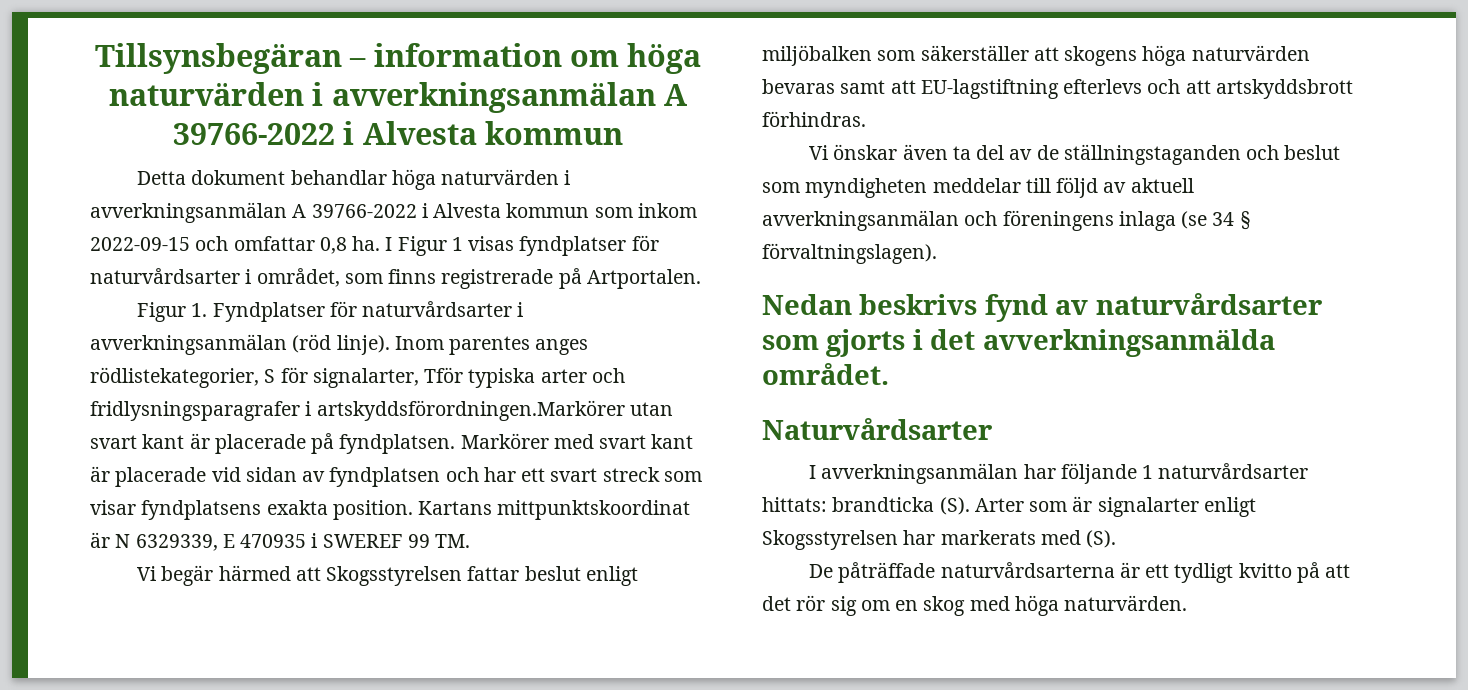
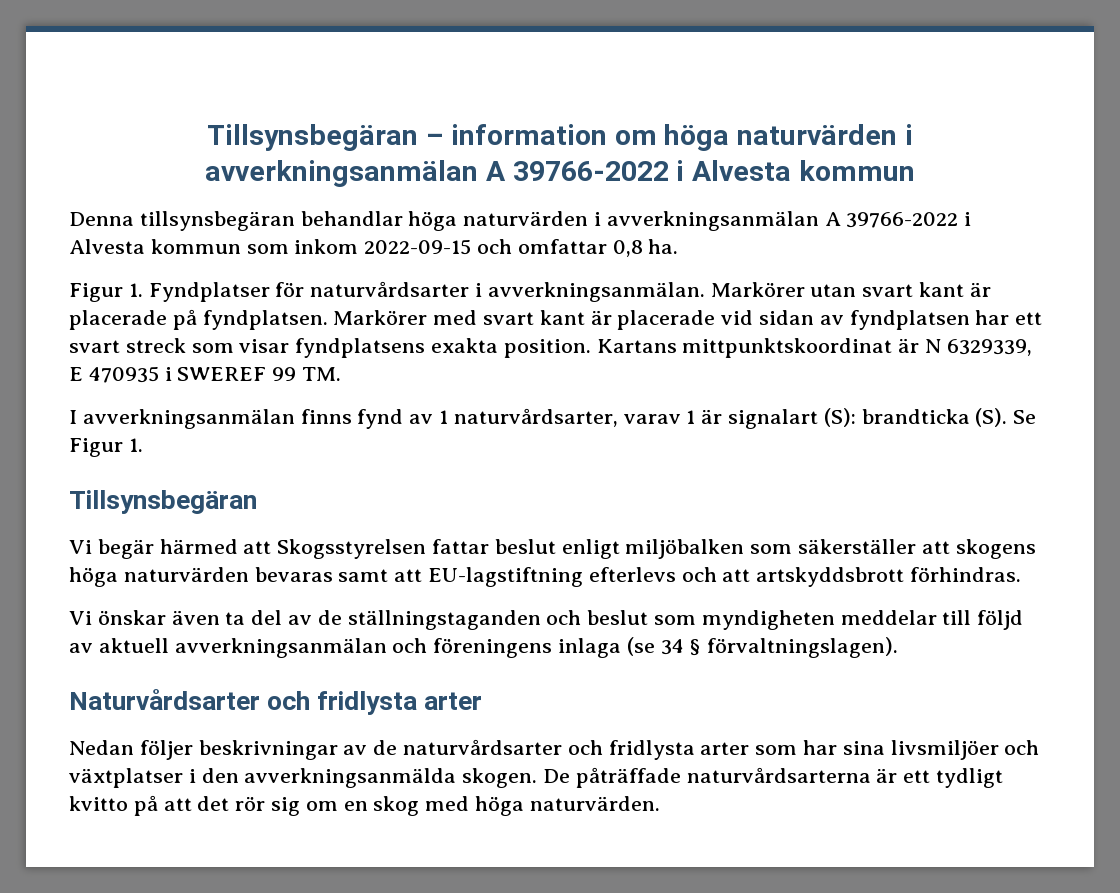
- Detta dokument behandlar höga naturvärden i avverkningsanmälan A 39766-2022 i Alvesta kommun som inkom 2022-09-15 och omfattar 0,8 ha. I Figur 1 visas fyndplatser för naturvårdsarter i området, som finns registrerade på Artportalen.
+ Denna tillsynsbegäran behandlar höga naturvärden i avverkningsanmälan A 39766-2022 i Alvesta kommun som inkom 2022-09-15 och omfattar 0,8 ha.
- Figur 1. Fyndplatser för naturvårdsarter i avverkningsanmälan (röd linje). Inom parentes anges rödlistekategorier, S för signalarter, Tför typiska arter och fridlysningsparagrafer i artskyddsförordningen.Markörer utan svart kant är placerade på fyndplatsen.
+ Figur 1. Fyndplatser för naturvårdsarter i avverkningsanmälan. Markörer utan svart kant är placerade på fyndplatsen.
- Markörer med svart kant är placerade vid sidan av fyndplatsen och har ett svart streck som visar fyndplatsens exakta position.
+ Markörer med svart kant är placerade vid sidan av fyndplatsen har ett svart streck som visar fyndplatsens exakta position.
+ I avverkningsanmälan finns fynd av 1 naturvårdsarter, varav 1 är signalart (S): brandticka (S). Se Figur 1.
+ Tillsynsbegäran
- Nedan beskrivs fynd av naturvårdsarter som gjorts i det avverkningsanmälda området.
- Naturvårdsarter
- I avverkningsanmälan har följande 1 naturvårdsarter hittats: brandticka (S). Arter som är signalarter enligt Skogsstyrelsen har markerats med (S).
- De påträffade naturvårdsarterna är ett tydligt kvitto på att det rör sig om en skog med höga naturvärden.
+ Naturvårdsarter och fridlysta arter
+ Nedan följer beskrivningar av de naturvårdsarter och fridlysta arter som har sina livsmiljöer och växtplatser i den avverkningsanmälda skogen. De påträffade naturvårdsarterna är ett tydligt kvitto på att det rör sig om en skog med höga naturvärden.

